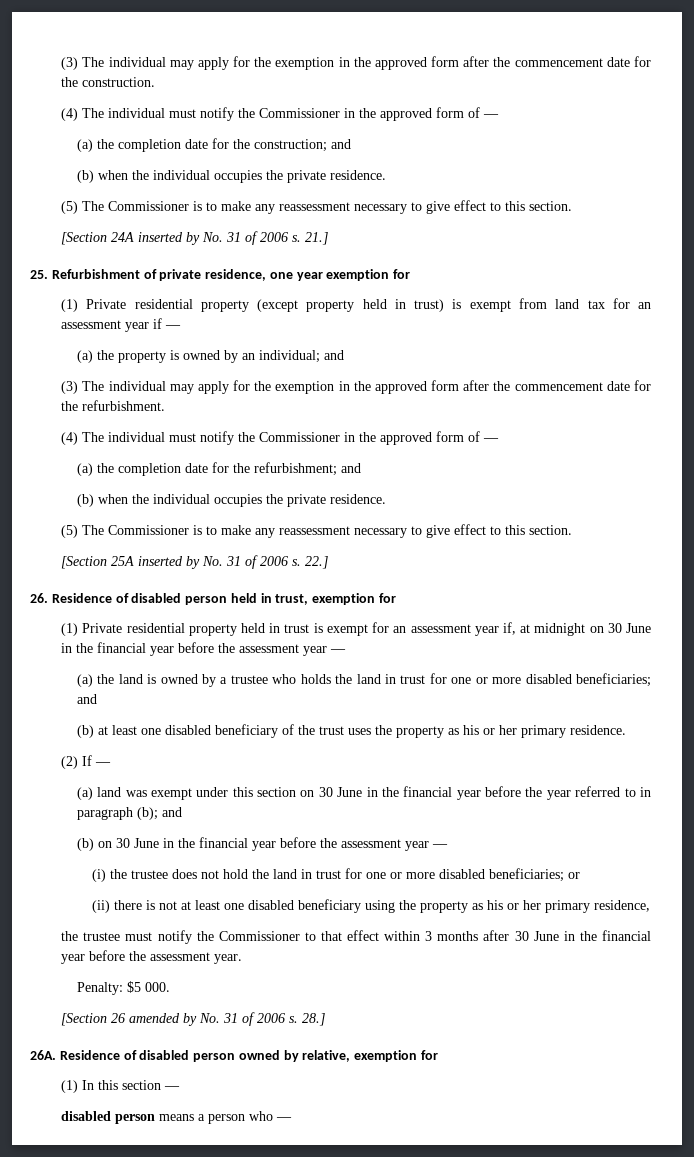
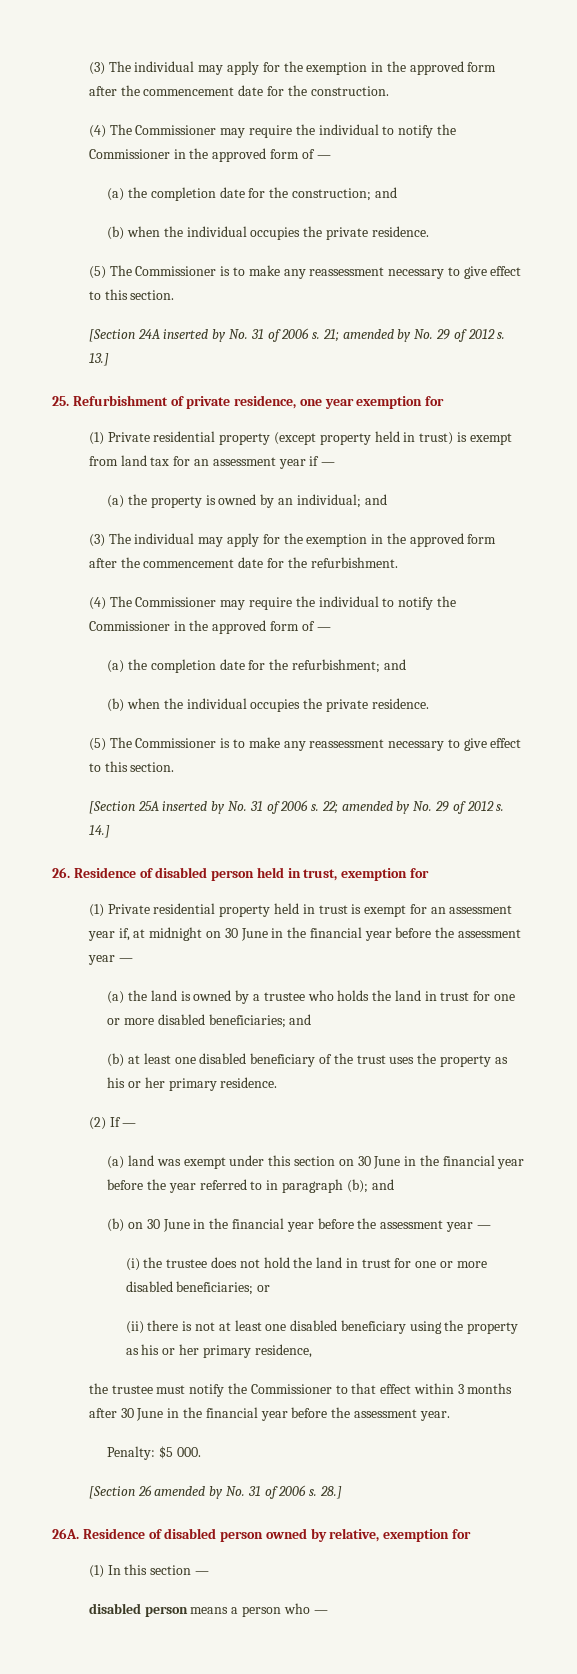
  (3) The individual may apply for the exemption in the approved form after the commencement date for the construction.
- (4) The individual must notify the Commissioner in the approved form of —
+ (4) The Commissioner may require the individual to notify the Commissioner in the approved form of —
- 21.]
+ 21; amended by No. 29 of 2012 s. 13.]
  (3) The individual may apply for the exemption in the approved form after the commencement date for the refurbishment.
- (4) The individual must notify the Commissioner in the approved form of —
+ (4) The Commissioner may require the individual to notify the Commissioner in the approved form of —
- 22.]
+ 22; amended by No. 29 of 2012 s. 14.]

